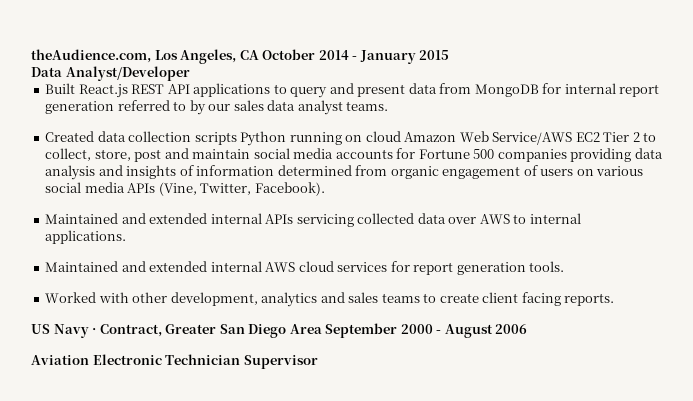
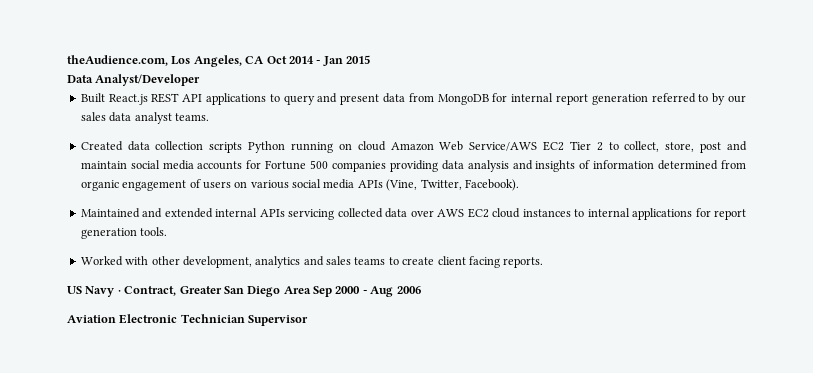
- theAudience.com, Los Angeles, CA October 2014 - January 2015
+ theAudience.com, Los Angeles, CA Oct 2014 - Jan 2015
- Maintained and extended internal APIs servicing collected data over AWS to internal applications.
- Maintained and extended internal AWS cloud services for report generation tools.
+ Maintained and extended internal APIs servicing collected data over AWS EC2 cloud instances to internal applications for report generation tools.
- US Navy · Contract, Greater San Diego Area September 2000 - August 2006
+ US Navy · Contract, Greater San Diego Area Sep 2000 - Aug 2006

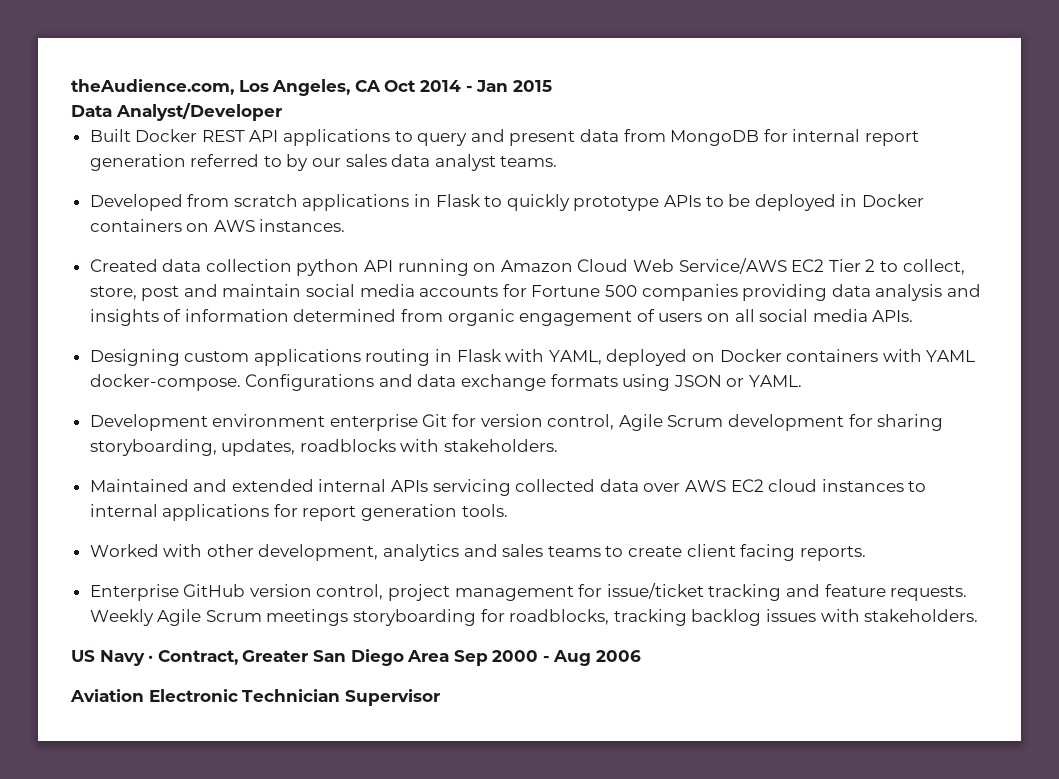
- Built React.js REST API applications to query and present data from MongoDB for internal report generation referred to by our sales data analyst teams.
+ Built Docker REST API applications to query and present data from MongoDB for internal report generation referred to by our sales data analyst teams.
- Created data collection scripts Python running on cloud Amazon Web Service/AWS EC2 Tier 2 to collect, store, post and maintain social media accounts for Fortune 500 companies providing data analysis and insights of information determined from organic engagement of users on various social media APIs (Vine, Twitter, Facebook).
+ Developed from scratch applications in Flask to quickly prototype APIs to be deployed in Docker containers on AWS instances.
+ Created data collection python API running on Amazon Cloud Web Service/AWS EC2 Tier 2 to collect, store, post and maintain social media accounts for Fortune 500 companies providing data analysis and insights of information determined from organic engagement of users on all social media APIs.
+ Designing custom applications routing in Flask with YAML, deployed on Docker containers with YAML docker-compose. Configurations and data exchange formats using JSON or YAML.
+ Development environment enterprise Git for version control, Agile Scrum development for sharing storyboarding, updates, roadblocks with stakeholders.
+ Enterprise GitHub version control, project management for issue/ticket tracking and feature requests. Weekly Agile Scrum meetings storyboarding for roadblocks, tracking backlog issues with stakeholders.

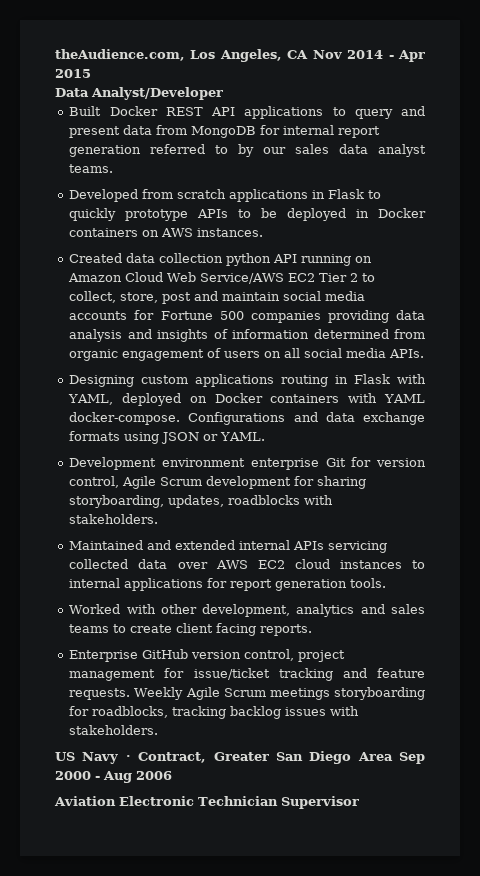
- theAudience.com, Los Angeles, CA Oct 2014 - Jan 2015
+ theAudience.com, Los Angeles, CA Nov 2014 - Apr 2015

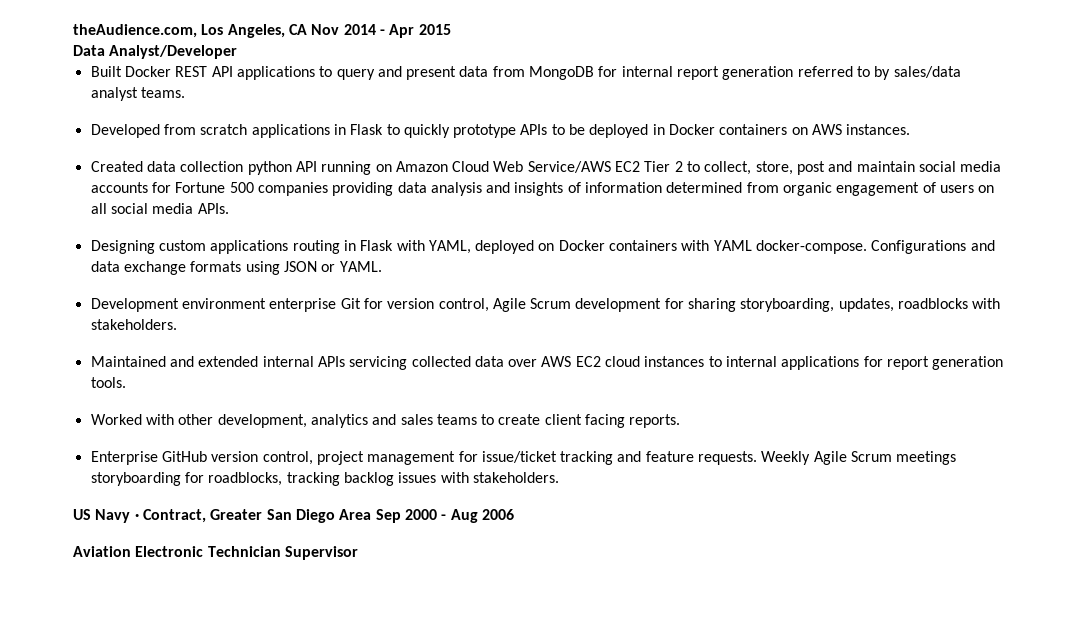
- Built Docker REST API applications to query and present data from MongoDB for internal report generation referred to by our sales data analyst teams.
+ Built Docker REST API applications to query and present data from MongoDB for internal report generation referred to by sales/data analyst teams.

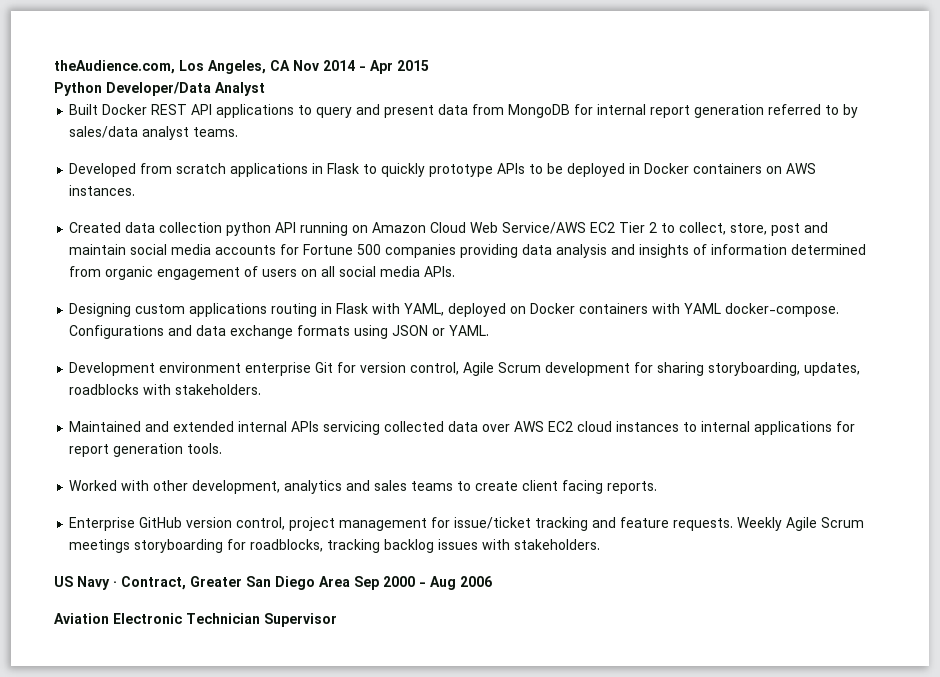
- Data Analyst/Developer
+ Python Developer/Data Analyst

